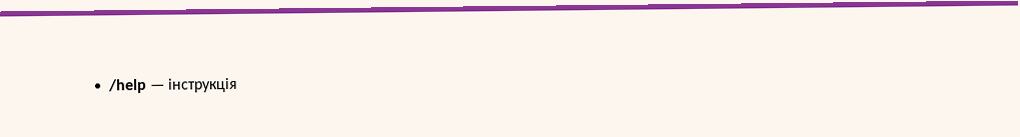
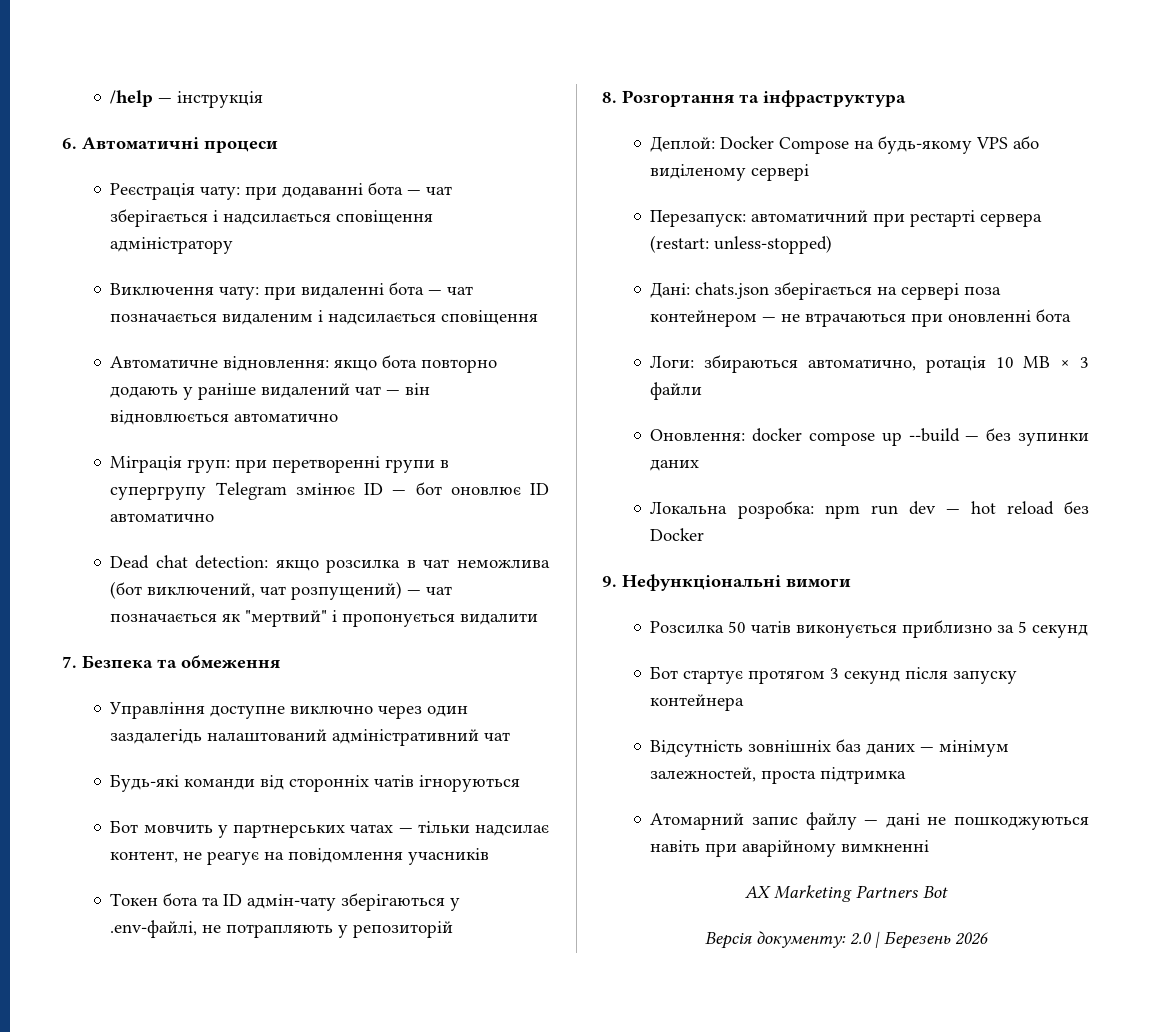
+ 6. Автоматичні процеси
+ Реєстрація чату: при додаванні бота — чат зберігається і надсилається сповіщення адміністратору
+ Виключення чату: при видаленні бота — чат позначається видаленим і надсилається сповіщення
+ Автоматичне відновлення: якщо бота повторно додають у раніше видалений чат — він відновлюється автоматично
+ Міграція груп: при перетворенні групи в супергрупу Telegram змінює ID — бот оновлює ID автоматично
+ Dead chat detection: якщо розсилка в чат неможлива (бот виключений, чат розпущений) — чат позначається як "мертвий" і пропонується видалити
+ 7. Безпека та обмеження
+ Управління доступне виключно через один заздалегідь налаштований адміністративний чат
+ Будь-які команди від сторонніх чатів ігноруються
+ Бот мовчить у партнерських чатах — тільки надсилає контент, не реагує на повідомлення учасників
+ Токен бота та ID адмін-чату зберігаються у .env-файлі, не потрапляють у репозиторій
+ 8. Розгортання та інфраструктура
+ Деплой: Docker Compose на будь-якому VPS або виділеному сервері
+ Перезапуск: автоматичний при рестарті сервера (restart: unless-stopped)
+ Дані: chats.json зберігається на сервері поза контейнером — не втрачаються при оновленні бота
+ Логи: збираються автоматично, ротація 10 MB × 3 файли
+ Оновлення: docker compose up --build — без зупинки даних
+ Локальна розробка: npm run dev — hot reload без Docker
+ 9. Нефункціональні вимоги
+ Розсилка 50 чатів виконується приблизно за 5 секунд
+ Бот стартує протягом 3 секунд після запуску контейнера
+ Відсутність зовнішніх баз даних — мінімум залежностей, проста підтримка
+ Атомарний запис файлу — дані не пошкоджуються навіть при аварійному вимкненні
+ AX Marketing Partners Bot
+ Версія документу: 2.0 | Березень 2026

